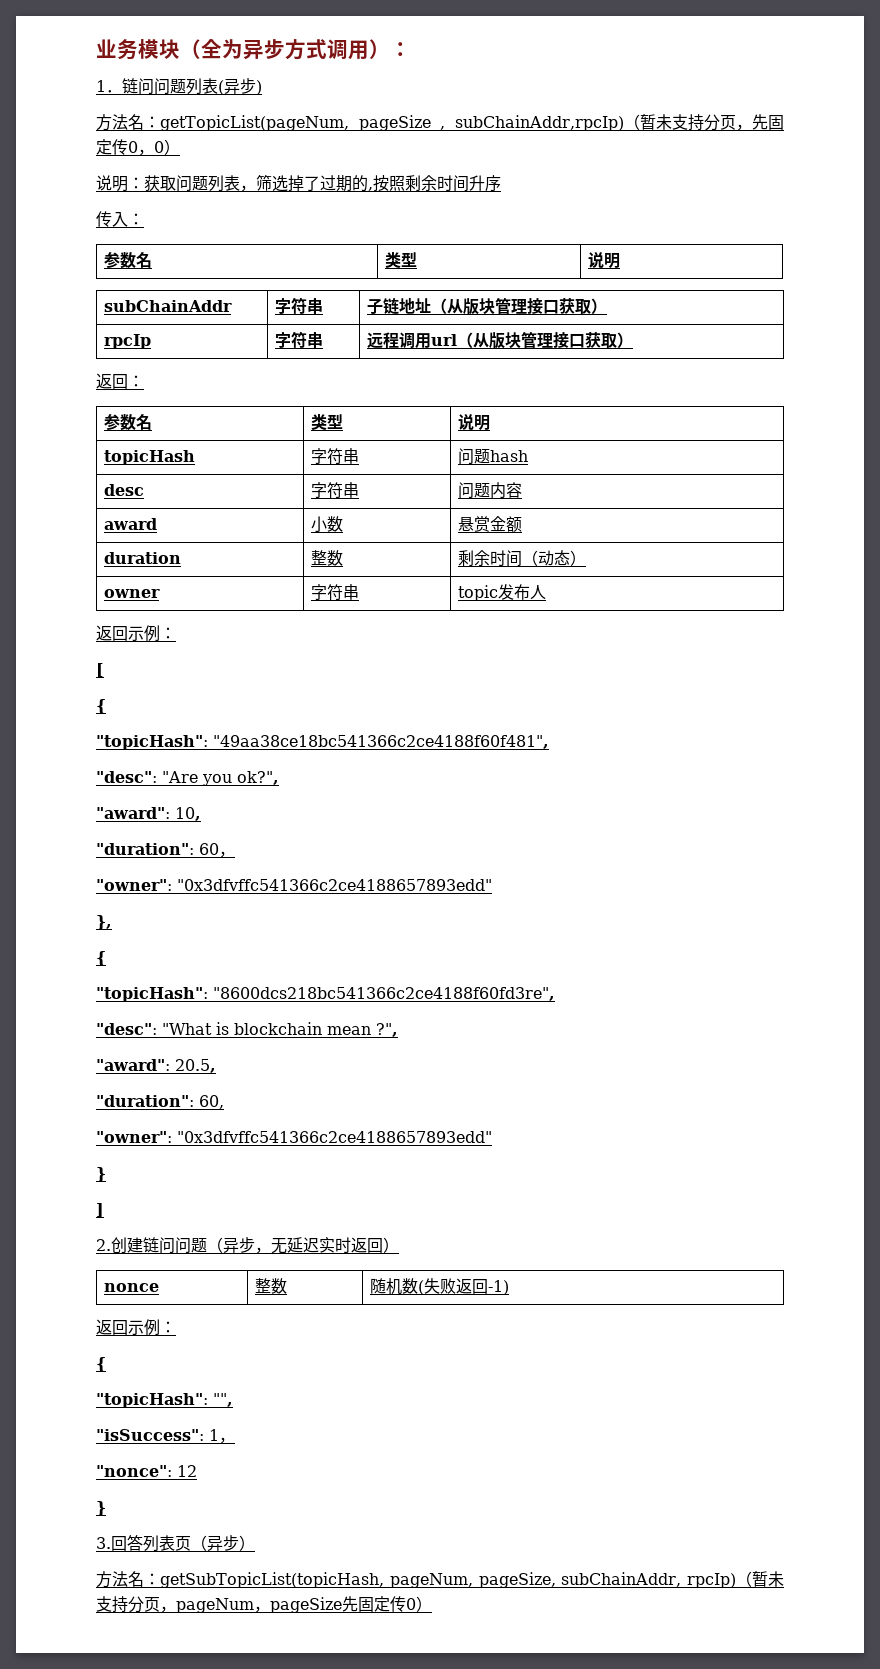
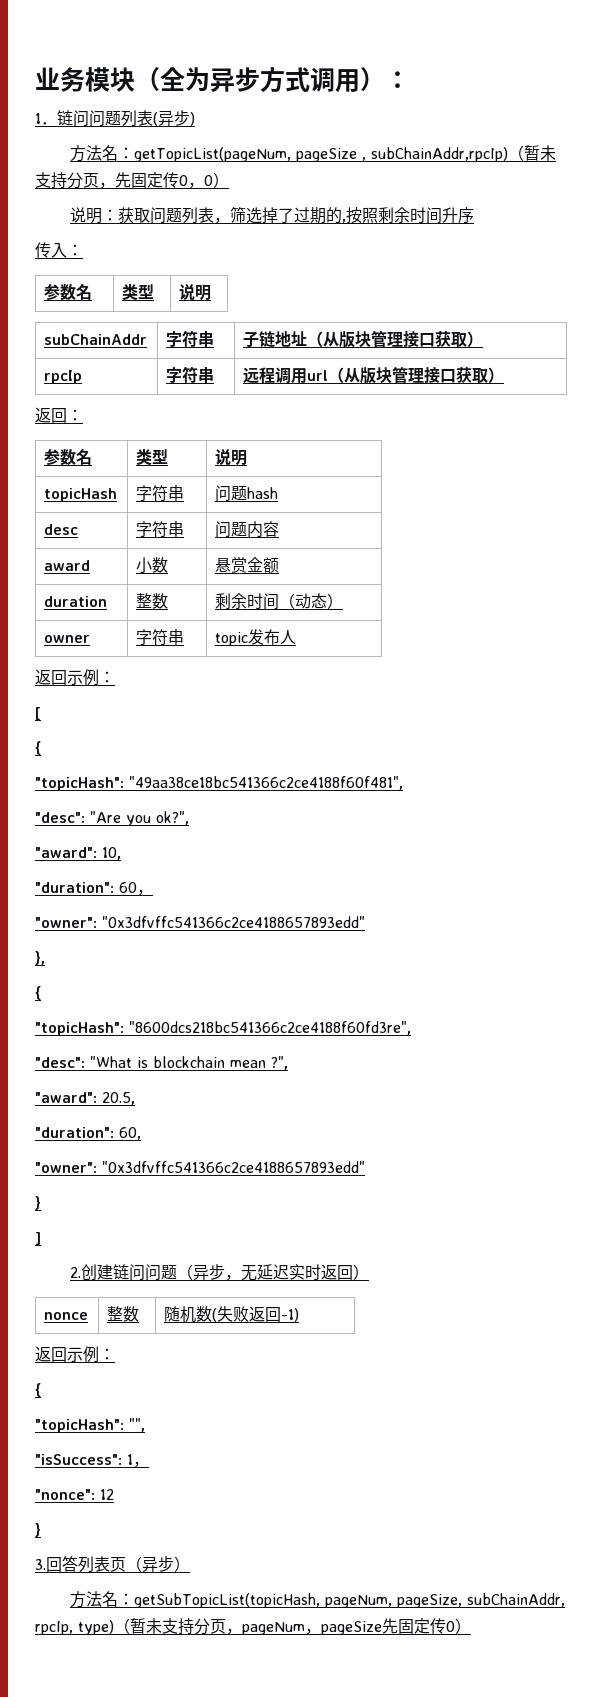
- 方法名：getSubTopicList(topicHash, pageNum, pageSize, subChainAddr, rpcIp)（暂未支持分页，pageNum，pageSize先固定传0）
+ 方法名：getSubTopicList(topicHash, pageNum, pageSize, subChainAddr, rpcIp, type)（暂未支持分页，pageNum，pageSize先固定传0）

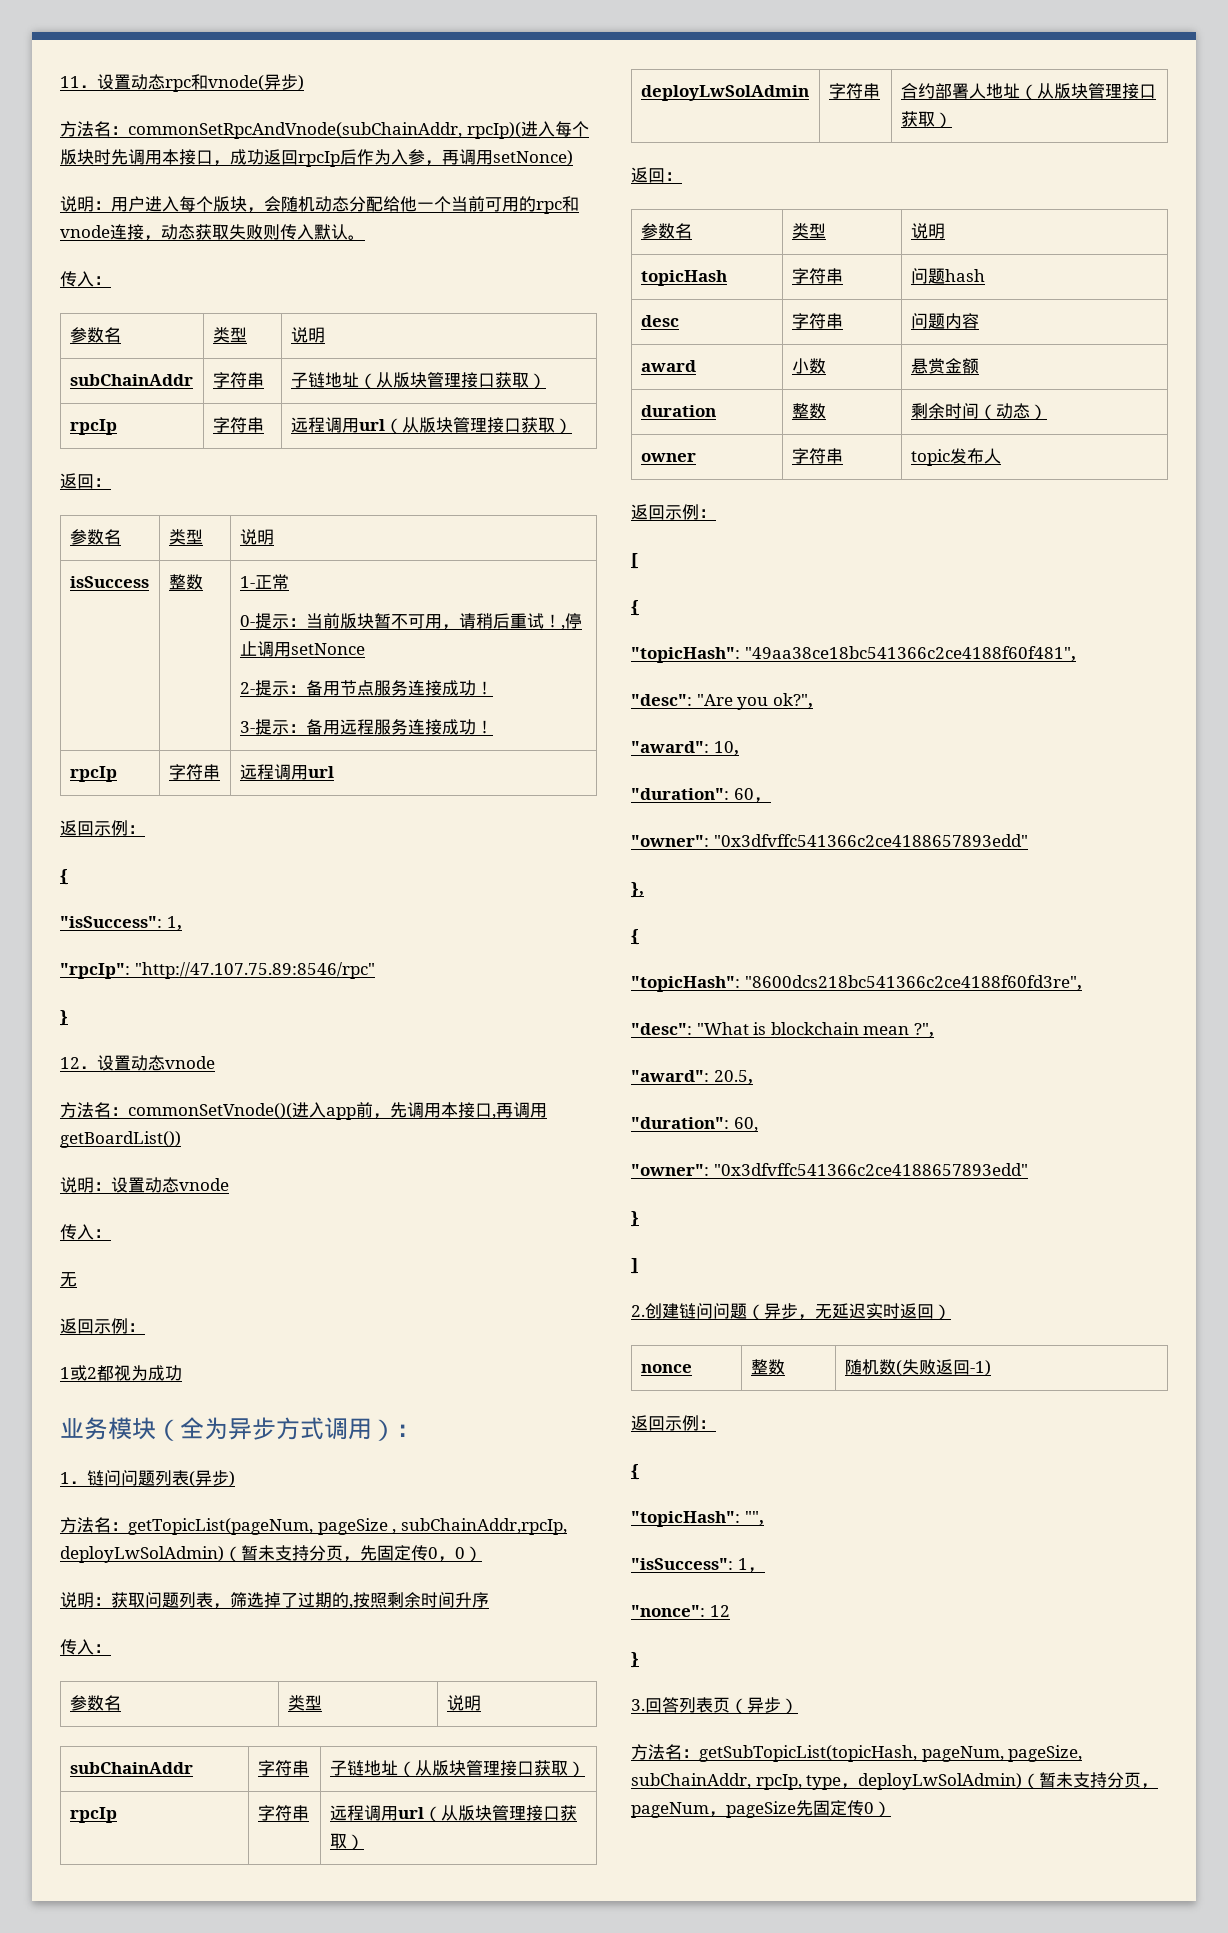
+ 11．设置动态rpc和vnode(异步)
+ 方法名：commonSetRpcAndVnode(subChainAddr, rpcIp)(进入每个版块时先调用本接口，成功返回rpcIp后作为入参，再调用setNonce)
+ 说明：用户进入每个版块，会随机动态分配给他一个当前可用的rpc和vnode连接，动态获取失败则传入默认。
+ 传入：
+ 参数名 | 类型 | 说明
+ subChainAddr | 字符串 | 子链地址（从版块管理接口获取）
+ rpcIp | 字符串 | 远程调用url（从版块管理接口获取）
+ 返回：
+ 参数名 | 类型 | 说明
+ isSuccess | 整数 | 1-正常
+ 0-提示：当前版块暂不可用，请稍后重试！,停止调用setNonce
+ 2-提示：备用节点服务连接成功！
+ 3-提示：备用远程服务连接成功！
+ rpcIp | 字符串 | 远程调用url
+ 返回示例：
+ {
+ "isSuccess": 1,
+ "rpcIp": "http://47.107.75.89:8546/rpc"
+ }
+ 12．设置动态vnode
+ 方法名：commonSetVnode()(进入app前，先调用本接口,再调用getBoardList())
+ 说明：设置动态vnode
+ 传入：
+ 无
+ 返回示例：
+ 1或2都视为成功
- 方法名：getTopicList(pageNum, pageSize , subChainAddr,rpcIp)（暂未支持分页，先固定传0，0）
+ 方法名：getTopicList(pageNum, pageSize , subChainAddr,rpcIp, deployLwSolAdmin)（暂未支持分页，先固定传0，0）
+ deployLwSolAdmin | 字符串 | 合约部署人地址（从版块管理接口获取）
- 方法名：getSubTopicList(topicHash, pageNum, pageSize, subChainAddr, rpcIp, type)（暂未支持分页，pageNum，pageSize先固定传0）
+ 方法名：getSubTopicList(topicHash, pageNum, pageSize, subChainAddr, rpcIp, type，deployLwSolAdmin)（暂未支持分页，pageNum，pageSize先固定传0）

